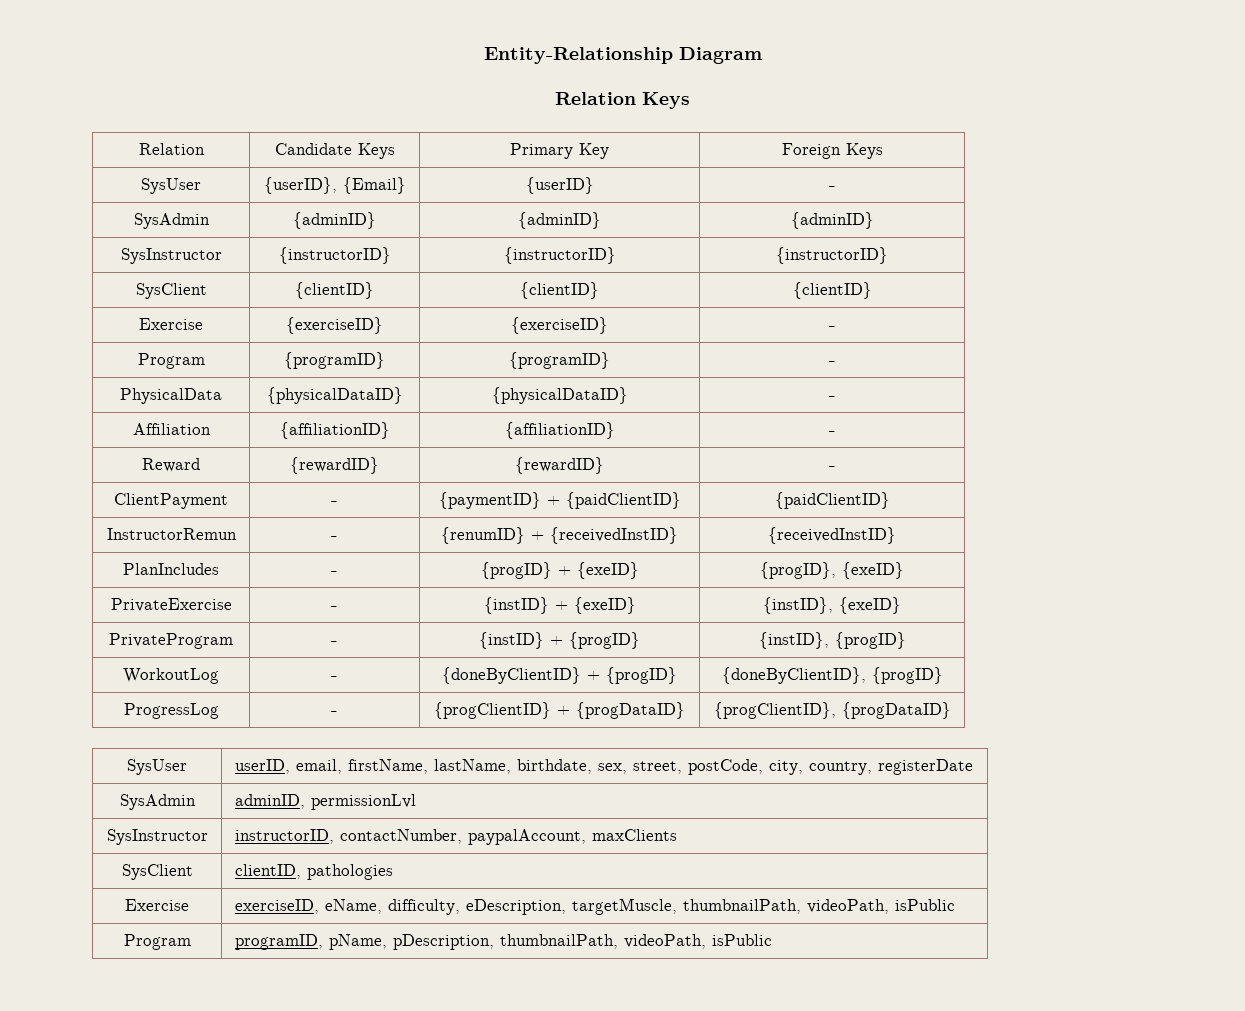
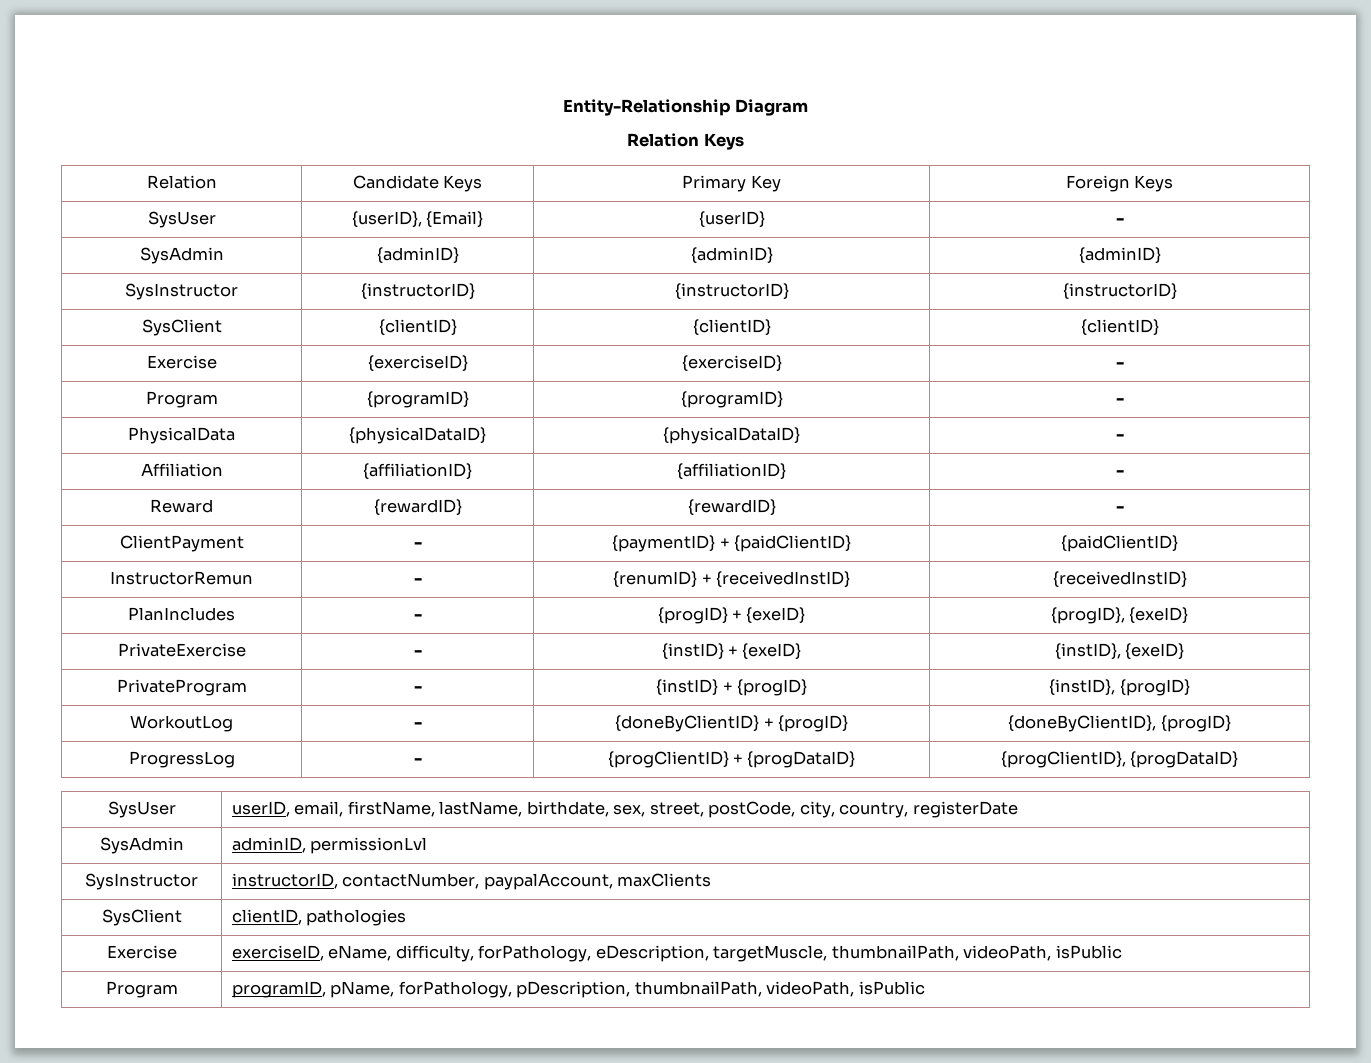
- Exercise | exerciseID, eName, difficulty, eDescription, targetMuscle, thumbnailPath, videoPath, isPublic
+ Exercise | exerciseID, eName, difficulty, forPathology, eDescription, targetMuscle, thumbnailPath, videoPath, isPublic
- Program | programID, pName, pDescription, thumbnailPath, videoPath, isPublic
+ Program | programID, pName, forPathology, pDescription, thumbnailPath, videoPath, isPublic

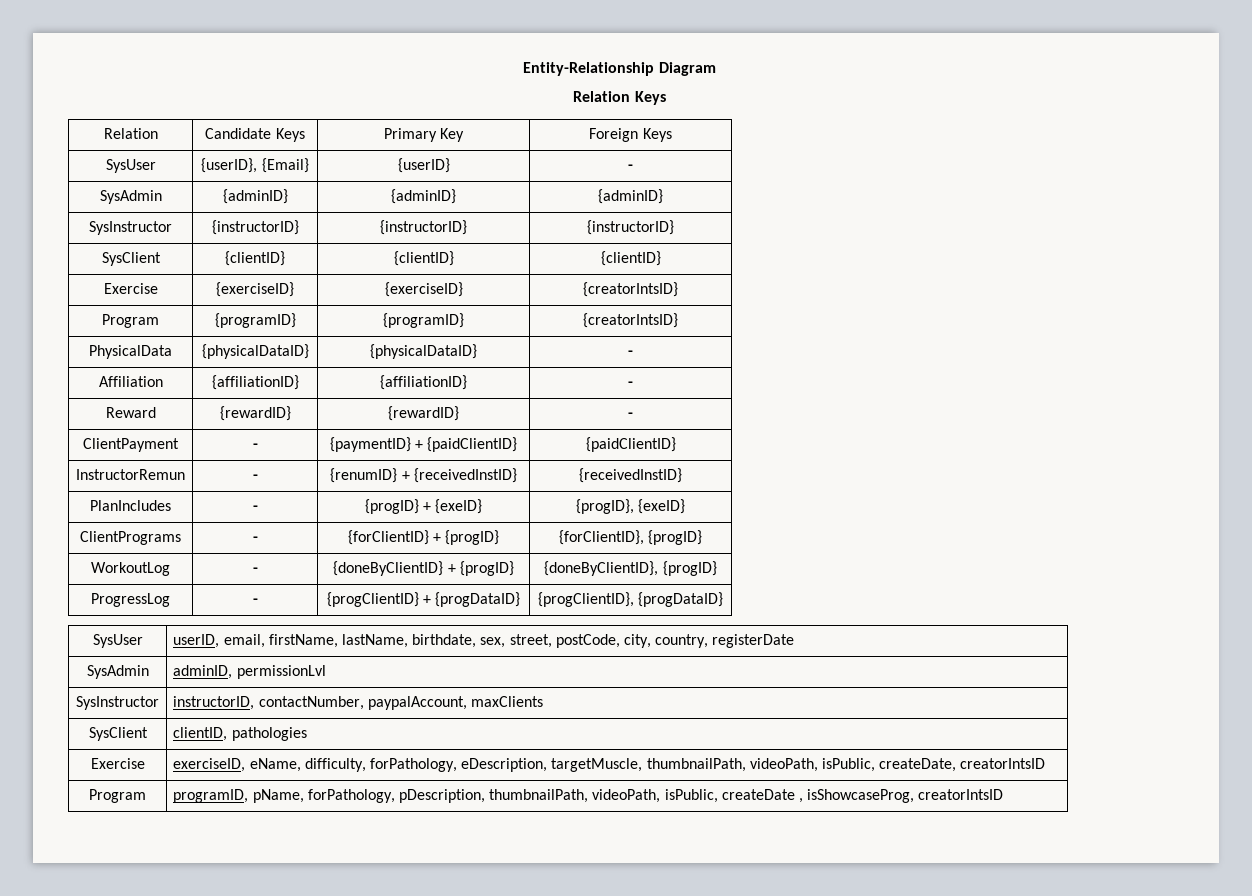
- Exercise | {exerciseID} | {exerciseID} | -
+ Exercise | {exerciseID} | {exerciseID} | {creatorIntsID}
- Program | {programID} | {programID} | -
+ Program | {programID} | {programID} | {creatorIntsID}
- PrivateExercise | - | {instID} + {exeID} | {instID}, {exeID}
- PrivateProgram | - | {instID} + {progID} | {instID}, {progID}
+ ClientPrograms | - | {forClientID} + {progID} | {forClientID}, {progID}
- Exercise | exerciseID, eName, difficulty, forPathology, eDescription, targetMuscle, thumbnailPath, videoPath, isPublic
+ Exercise | exerciseID, eName, difficulty, forPathology, eDescription, targetMuscle, thumbnailPath, videoPath, isPublic, createDate, creatorIntsID
- Program | programID, pName, forPathology, pDescription, thumbnailPath, videoPath, isPublic
+ Program | programID, pName, forPathology, pDescription, thumbnailPath, videoPath, isPublic, createDate , isShowcaseProg, creatorIntsID

